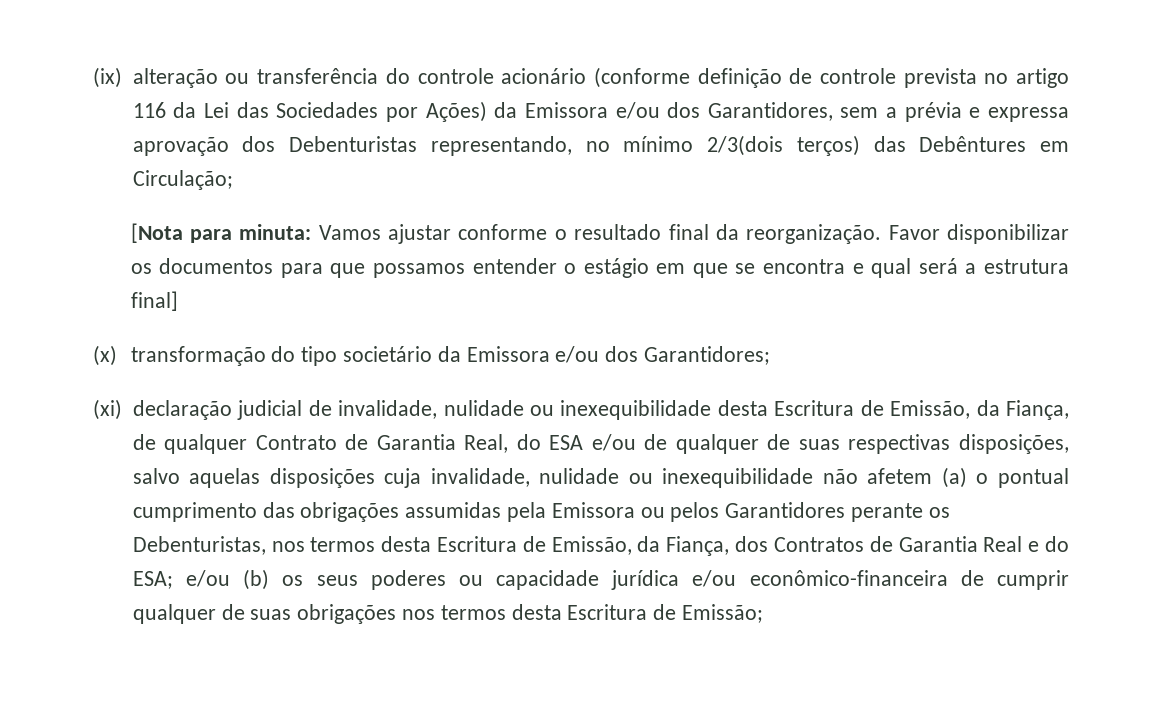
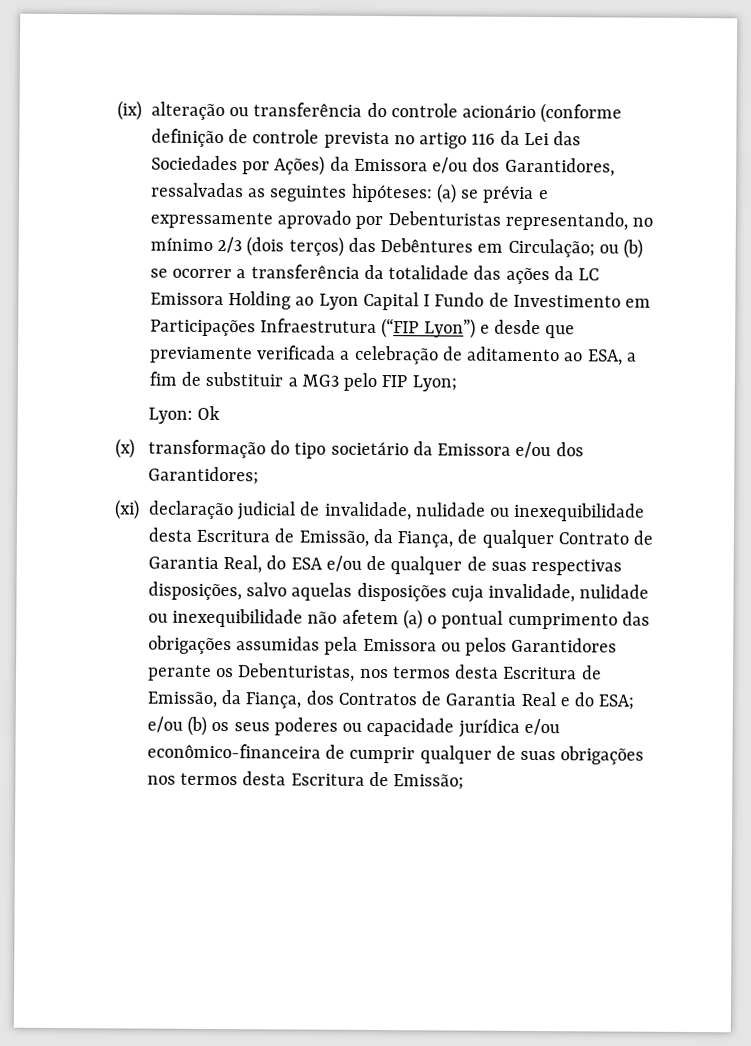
- (ix) alteração ou transferência do controle acionário (conforme definição de controle prevista no artigo 116 da Lei das Sociedades por Ações) da Emissora e/ou dos Garantidores, sem a prévia e expressa aprovação dos Debenturistas representando, no mínimo 2/3(dois terços) das Debêntures em Circulação;
- [Nota para minuta: Vamos ajustar conforme o resultado final da reorganização. Favor disponibilizar os documentos para que possamos entender o estágio em que se encontra e qual será a estrutura final]
+ (ix) alteração ou transferência do controle acionário (conforme definição de controle prevista no artigo 116 da Lei das Sociedades por Ações) da Emissora e/ou dos Garantidores, ressalvadas as seguintes hipóteses: (a) se prévia e expressamente aprovado por Debenturistas representando, no mínimo 2/3 (dois terços) das Debêntures em Circulação; ou (b) se ocorrer a transferência da totalidade das ações da LC Emissora Holding ao Lyon Capital I Fundo de Investimento em Participações Infraestrutura (“FIP Lyon”) e desde que previamente verificada a celebração de aditamento ao ESA, a fim de substituir a MG3 pelo FIP Lyon;
+ Lyon: Ok

